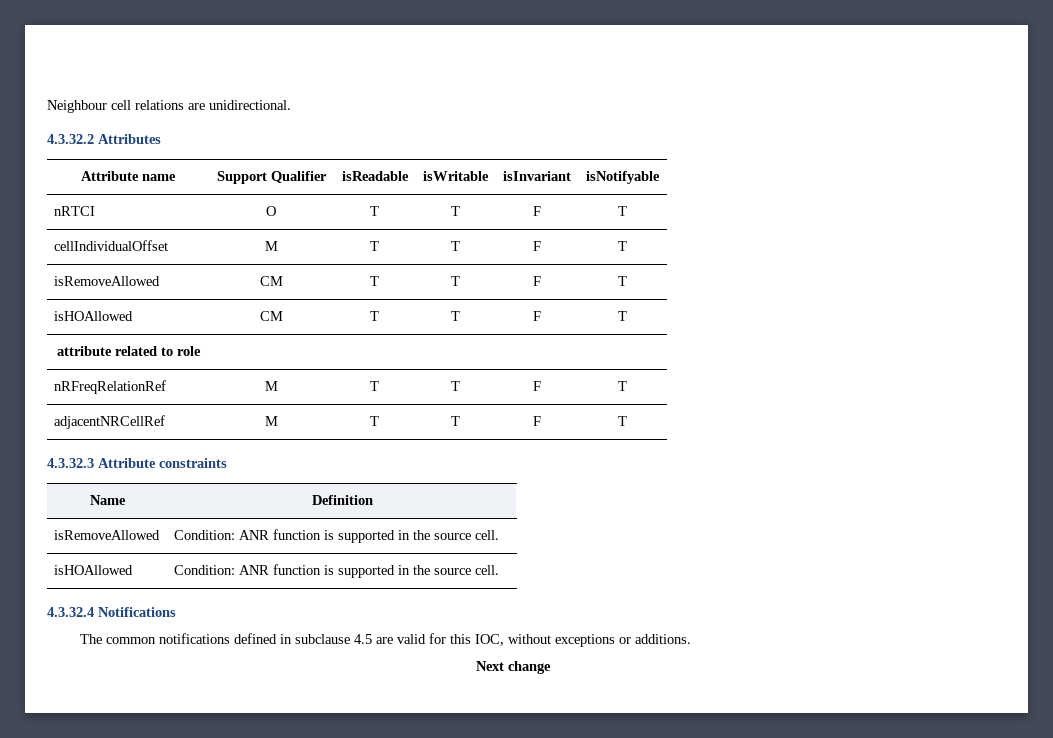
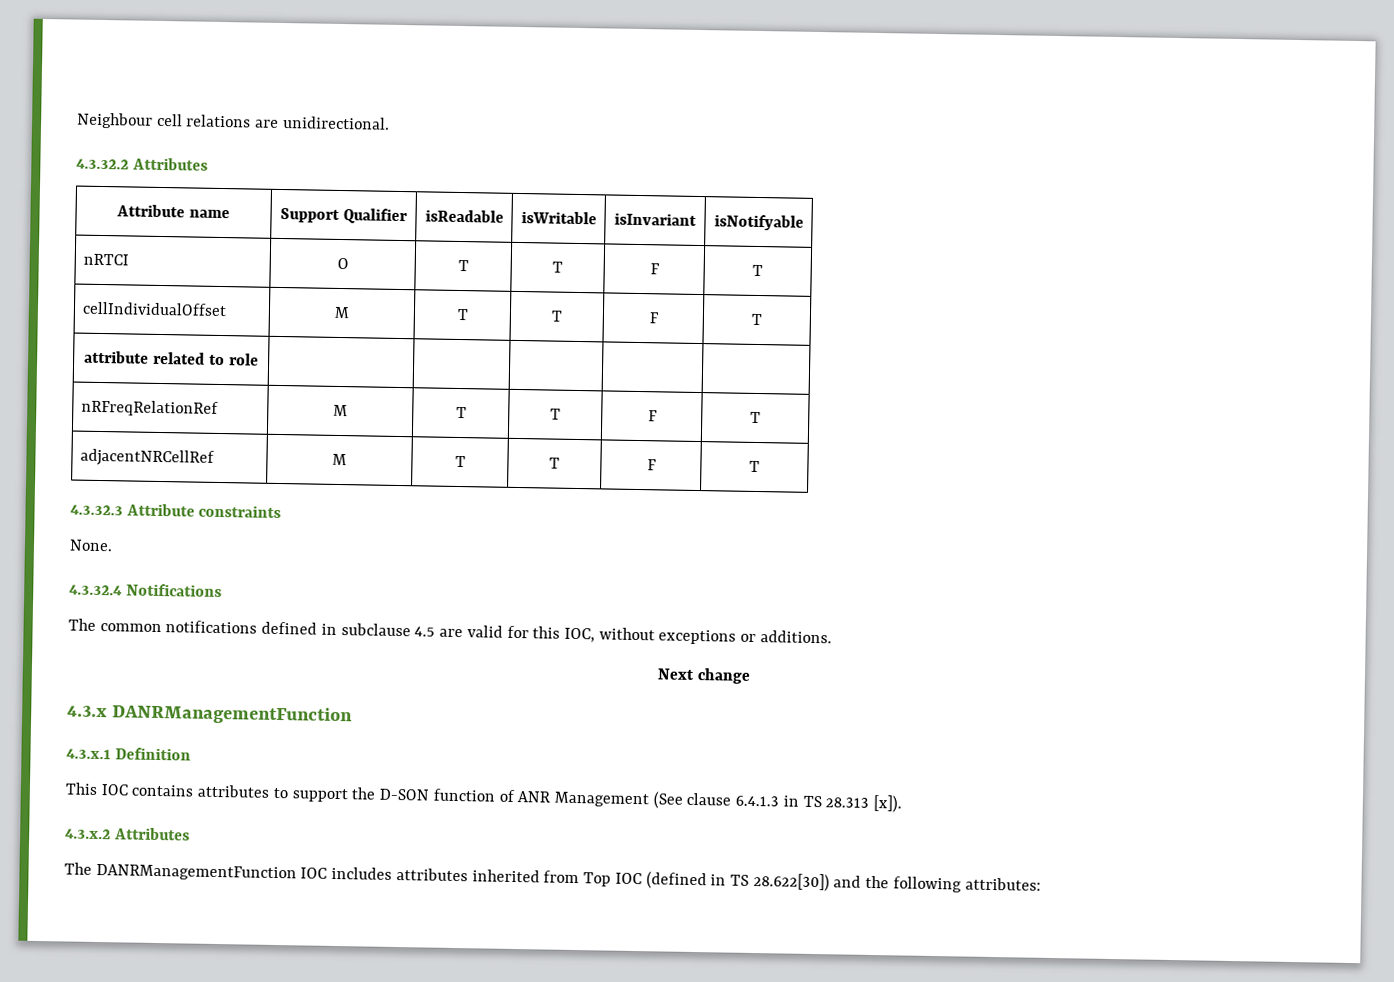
- isRemoveAllowed | CM | T | T | F | T
- isHOAllowed | CM | T | T | F | T
- Name | Definition
- isRemoveAllowed | Condition: ANR function is supported in the source cell.
- isHOAllowed | Condition: ANR function is supported in the source cell.
+ None.
+ 4.3.x DANRManagementFunction
+ 4.3.x.1 Definition
+ This IOC contains attributes to support the D-SON function of ANR Management (See clause 6.4.1.3 in TS 28.313 [x]).
+ 4.3.x.2 Attributes
+ The DANRManagementFunction IOC includes attributes inherited from Top IOC (defined in TS 28.622[30]) and the following attributes:

